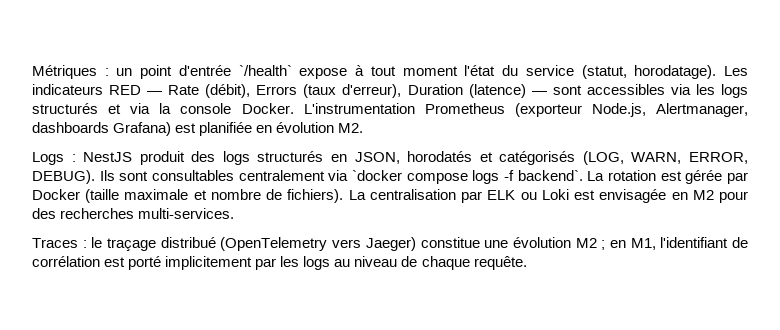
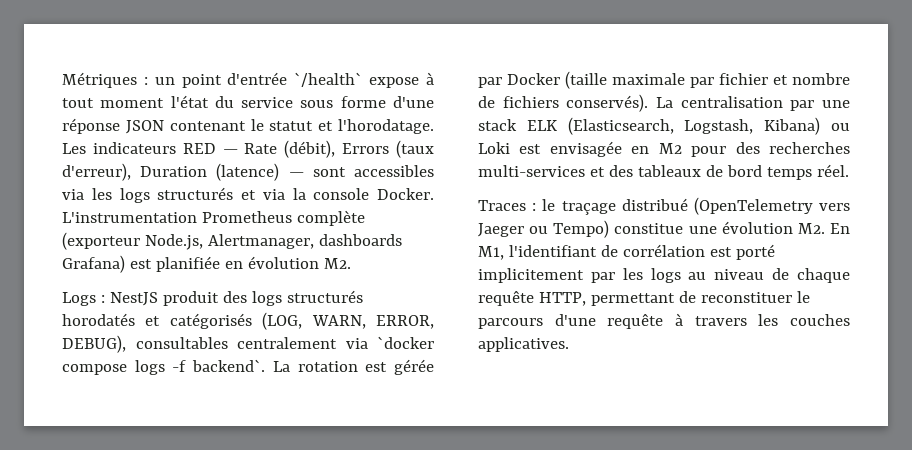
- Métriques : un point d'entrée `/health` expose à tout moment l'état du service (statut, horodatage).
+ Métriques : un point d'entrée `/health` expose à tout moment l'état du service sous forme d'une réponse JSON contenant le statut et l'horodatage.
- L'instrumentation Prometheus (exporteur Node.js, Alertmanager, dashboards Grafana) est planifiée en évolution M2.
+ L'instrumentation Prometheus complète (exporteur Node.js, Alertmanager, dashboards Grafana) est planifiée en évolution M2.
- Logs : NestJS produit des logs structurés en JSON, horodatés et catégorisés (LOG, WARN, ERROR, DEBUG). Ils sont consultables centralement via `docker compose logs -f backend`.
+ Logs : NestJS produit des logs structurés horodatés et catégorisés (LOG, WARN, ERROR, DEBUG), consultables centralement via `docker compose logs -f backend`.
- La rotation est gérée par Docker (taille maximale et nombre de fichiers).
+ La rotation est gérée par Docker (taille maximale par fichier et nombre de fichiers conservés).
- La centralisation par ELK ou Loki est envisagée en M2 pour des recherches multi-services.
+ La centralisation par une stack ELK (Elasticsearch, Logstash, Kibana) ou Loki est envisagée en M2 pour des recherches multi-services et des tableaux de bord temps réel.
- Traces : le traçage distribué (OpenTelemetry vers Jaeger) constitue une évolution M2 ; en M1, l'identifiant de corrélation est porté implicitement par les logs au niveau de chaque requête.
+ Traces : le traçage distribué (OpenTelemetry vers Jaeger ou Tempo) constitue une évolution M2. En M1, l'identifiant de corrélation est porté implicitement par les logs au niveau de chaque requête HTTP, permettant de reconstituer le parcours d'une requête à travers les couches applicatives.

